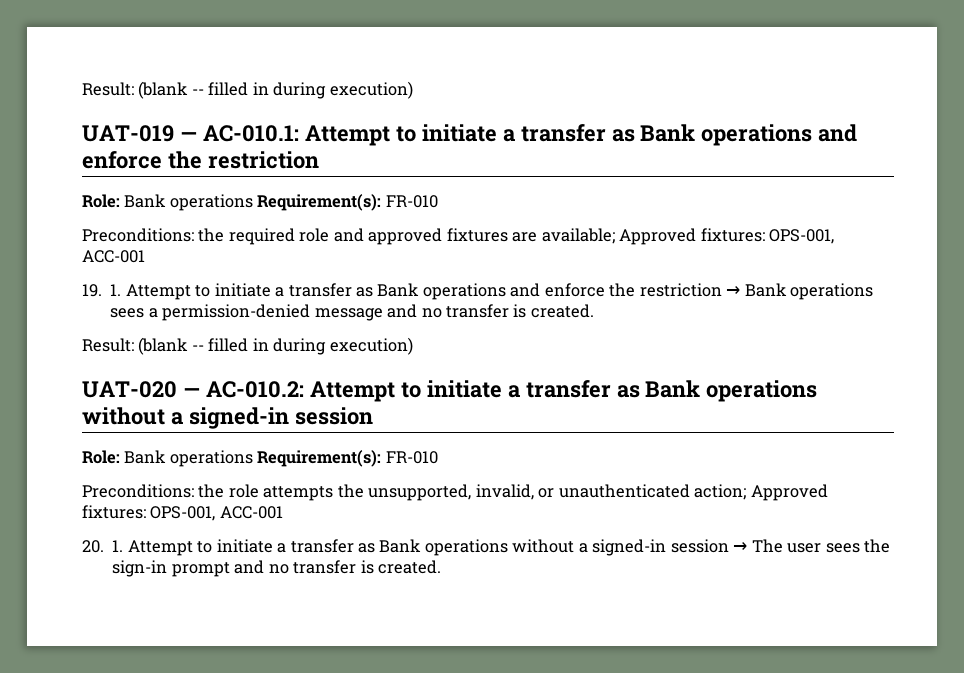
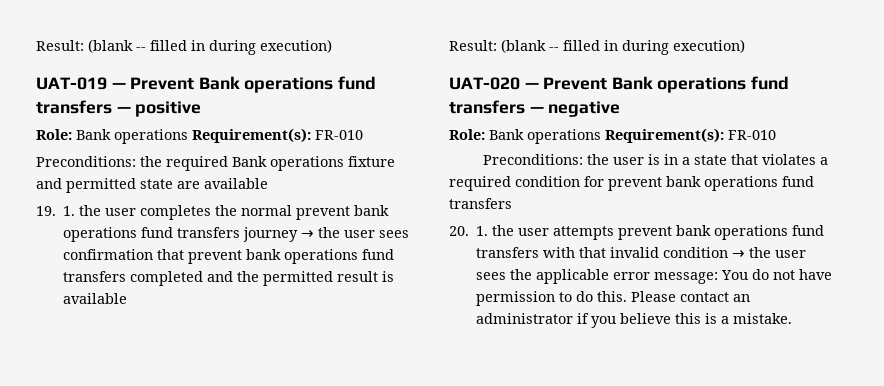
- UAT-019 — AC-010.1: Attempt to initiate a transfer as Bank operations and enforce the restriction
+ UAT-019 — Prevent Bank operations fund transfers — positive
- Preconditions: the required role and approved fixtures are available; Approved fixtures: OPS-001, ACC-001
- 19. 1. Attempt to initiate a transfer as Bank operations and enforce the restriction → Bank operations sees a permission-denied message and no transfer is created.
+ Preconditions: the required Bank operations fixture and permitted state are available
+ 19. 1. the user completes the normal prevent bank operations fund transfers journey → the user sees confirmation that prevent bank operations fund transfers completed and the permitted result is available
- UAT-020 — AC-010.2: Attempt to initiate a transfer as Bank operations without a signed-in session
+ UAT-020 — Prevent Bank operations fund transfers — negative
  Role: Bank operations Requirement(s): FR-010
- Preconditions: the role attempts the unsupported, invalid, or unauthenticated action; Approved fixtures: OPS-001, ACC-001
- 20. 1. Attempt to initiate a transfer as Bank operations without a signed-in session → The user sees the sign-in prompt and no transfer is created.
+ Preconditions: the user is in a state that violates a required condition for prevent bank operations fund transfers
+ 20. 1. the user attempts prevent bank operations fund transfers with that invalid condition → the user sees the applicable error message: You do not have permission to do this. Please contact an administrator if you believe this is a mistake.

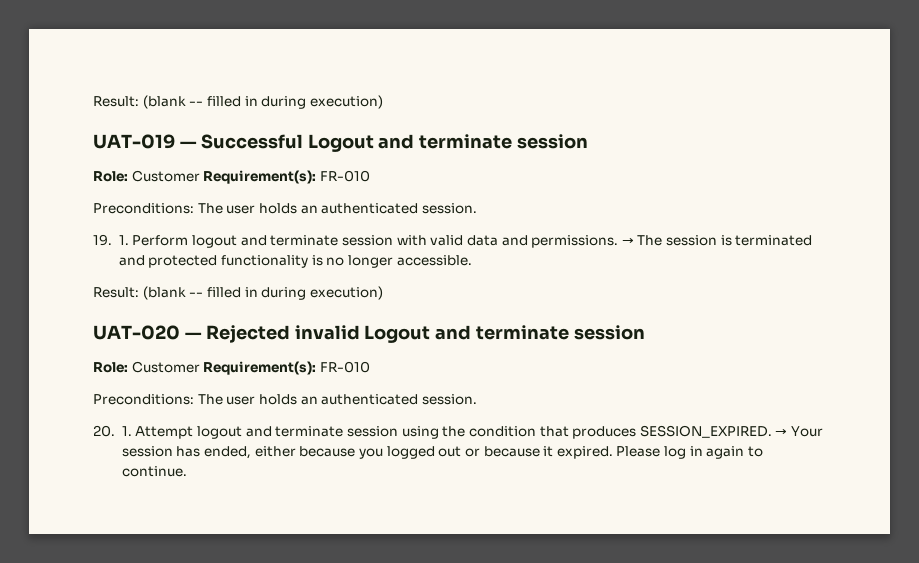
- UAT-019 — Prevent Bank operations fund transfers — positive
- Role: Bank operations Requirement(s): FR-010
- Preconditions: the required Bank operations fixture and permitted state are available
- 19. 1. the user completes the normal prevent bank operations fund transfers journey → the user sees confirmation that prevent bank operations fund transfers completed and the permitted result is available
+ UAT-019 — Successful Logout and terminate session
+ Role: Customer Requirement(s): FR-010
+ Preconditions: The user holds an authenticated session.
+ 19. 1. Perform logout and terminate session with valid data and permissions. → The session is terminated and protected functionality is no longer accessible.
- UAT-020 — Prevent Bank operations fund transfers — negative
- Role: Bank operations Requirement(s): FR-010
- Preconditions: the user is in a state that violates a required condition for prevent bank operations fund transfers
- 20. 1. the user attempts prevent bank operations fund transfers with that invalid condition → the user sees the applicable error message: You do not have permission to do this. Please contact an administrator if you believe this is a mistake.
+ UAT-020 — Rejected invalid Logout and terminate session
+ Role: Customer Requirement(s): FR-010
+ Preconditions: The user holds an authenticated session.
+ 20. 1. Attempt logout and terminate session using the condition that produces SESSION_EXPIRED. → Your session has ended, either because you logged out or because it expired. Please log in again to continue.

